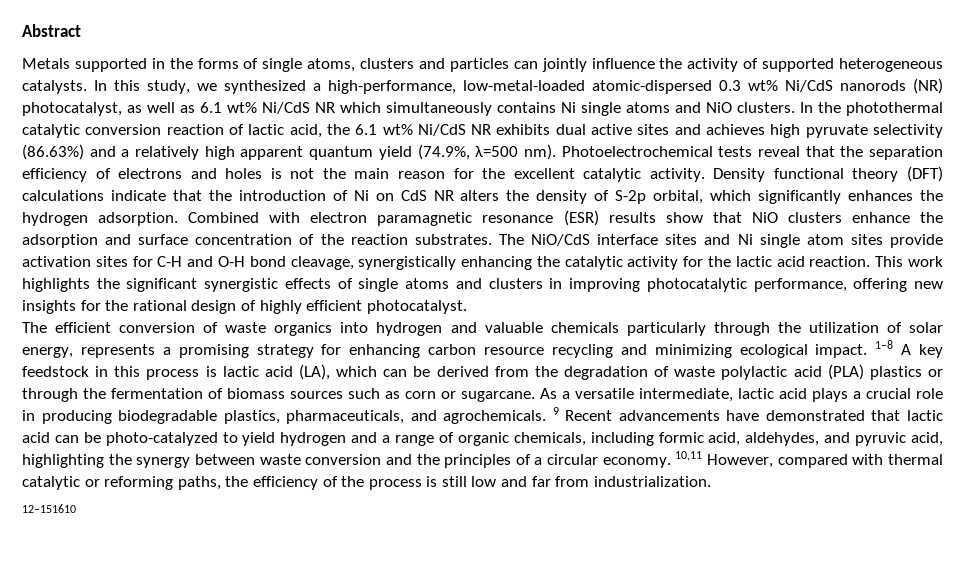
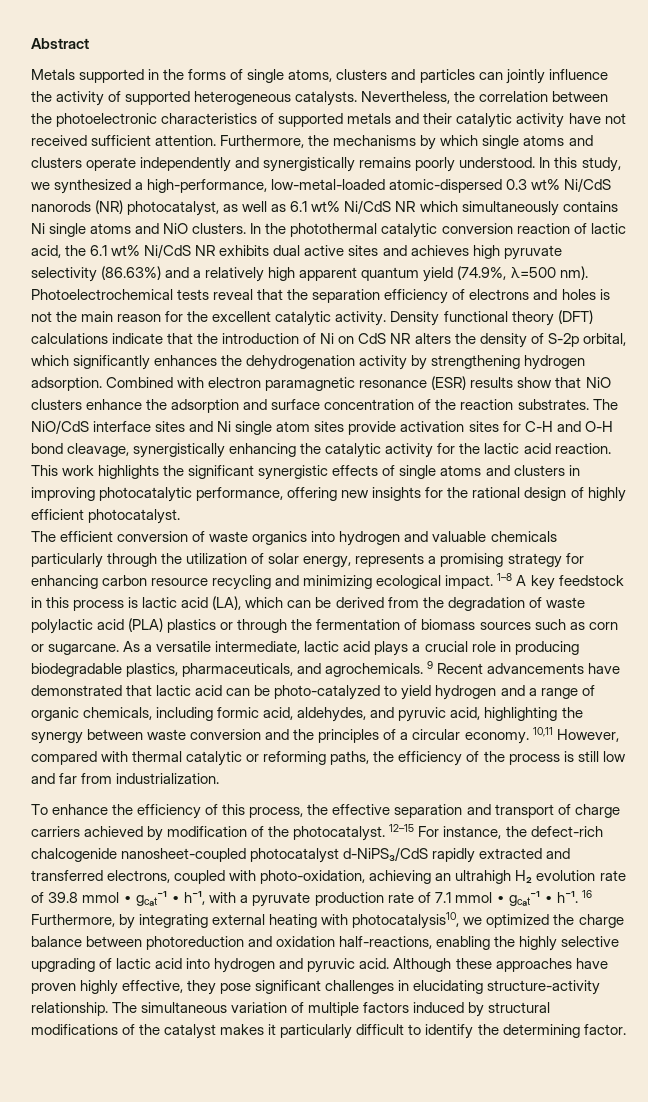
+ Nevertheless, the correlation between the photoelectronic characteristics of supported metals and their catalytic activity have not received sufficient attention. Furthermore, the mechanisms by which single atoms and clusters operate independently and synergistically remains poorly understood.
- Density functional theory (DFT) calculations indicate that the introduction of Ni on CdS NR alters the density of S-2p orbital, which significantly enhances the hydrogen adsorption.
+ Density functional theory (DFT) calculations indicate that the introduction of Ni on CdS NR alters the density of S-2p orbital, which significantly enhances the dehydrogenation activity by strengthening hydrogen adsorption.
- 12–151610
+ To enhance the efficiency of this process, the effective separation and transport of charge carriers achieved by modification of the photocatalyst. 12–15 For instance, the defect-rich chalcogenide nanosheet-coupled photocatalyst d-NiPS₃/CdS rapidly extracted and transferred electrons, coupled with photo-oxidation, achieving an ultrahigh H₂ evolution rate of 39.8 mmol ∙ gcₐt⁻¹ ∙ h⁻¹, with a pyruvate production rate of 7.1 mmol ∙ gcₐt⁻¹ ∙ h⁻¹. 16 Furthermore, by integrating external heating with photocatalysis10, we optimized the charge balance between photoreduction and oxidation half-reactions, enabling the highly selective upgrading of lactic acid into hydrogen and pyruvic acid. Although these approaches have proven highly effective, they pose significant challenges in elucidating structure-activity relationship. The simultaneous variation of multiple factors induced by structural modifications of the catalyst makes it particularly difficult to identify the determining factor.

